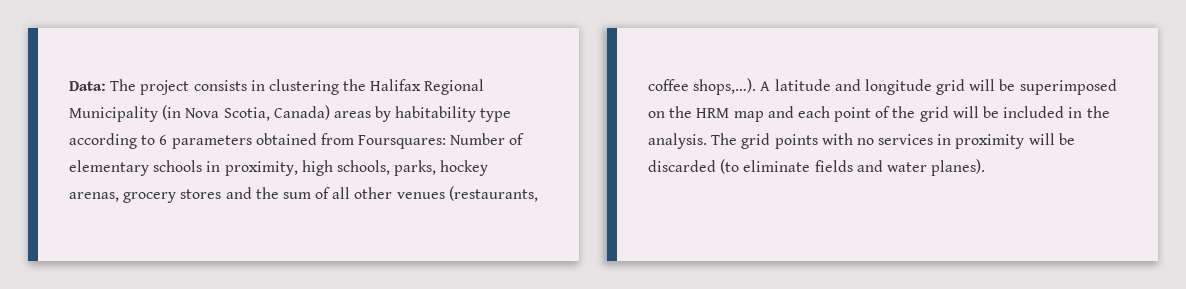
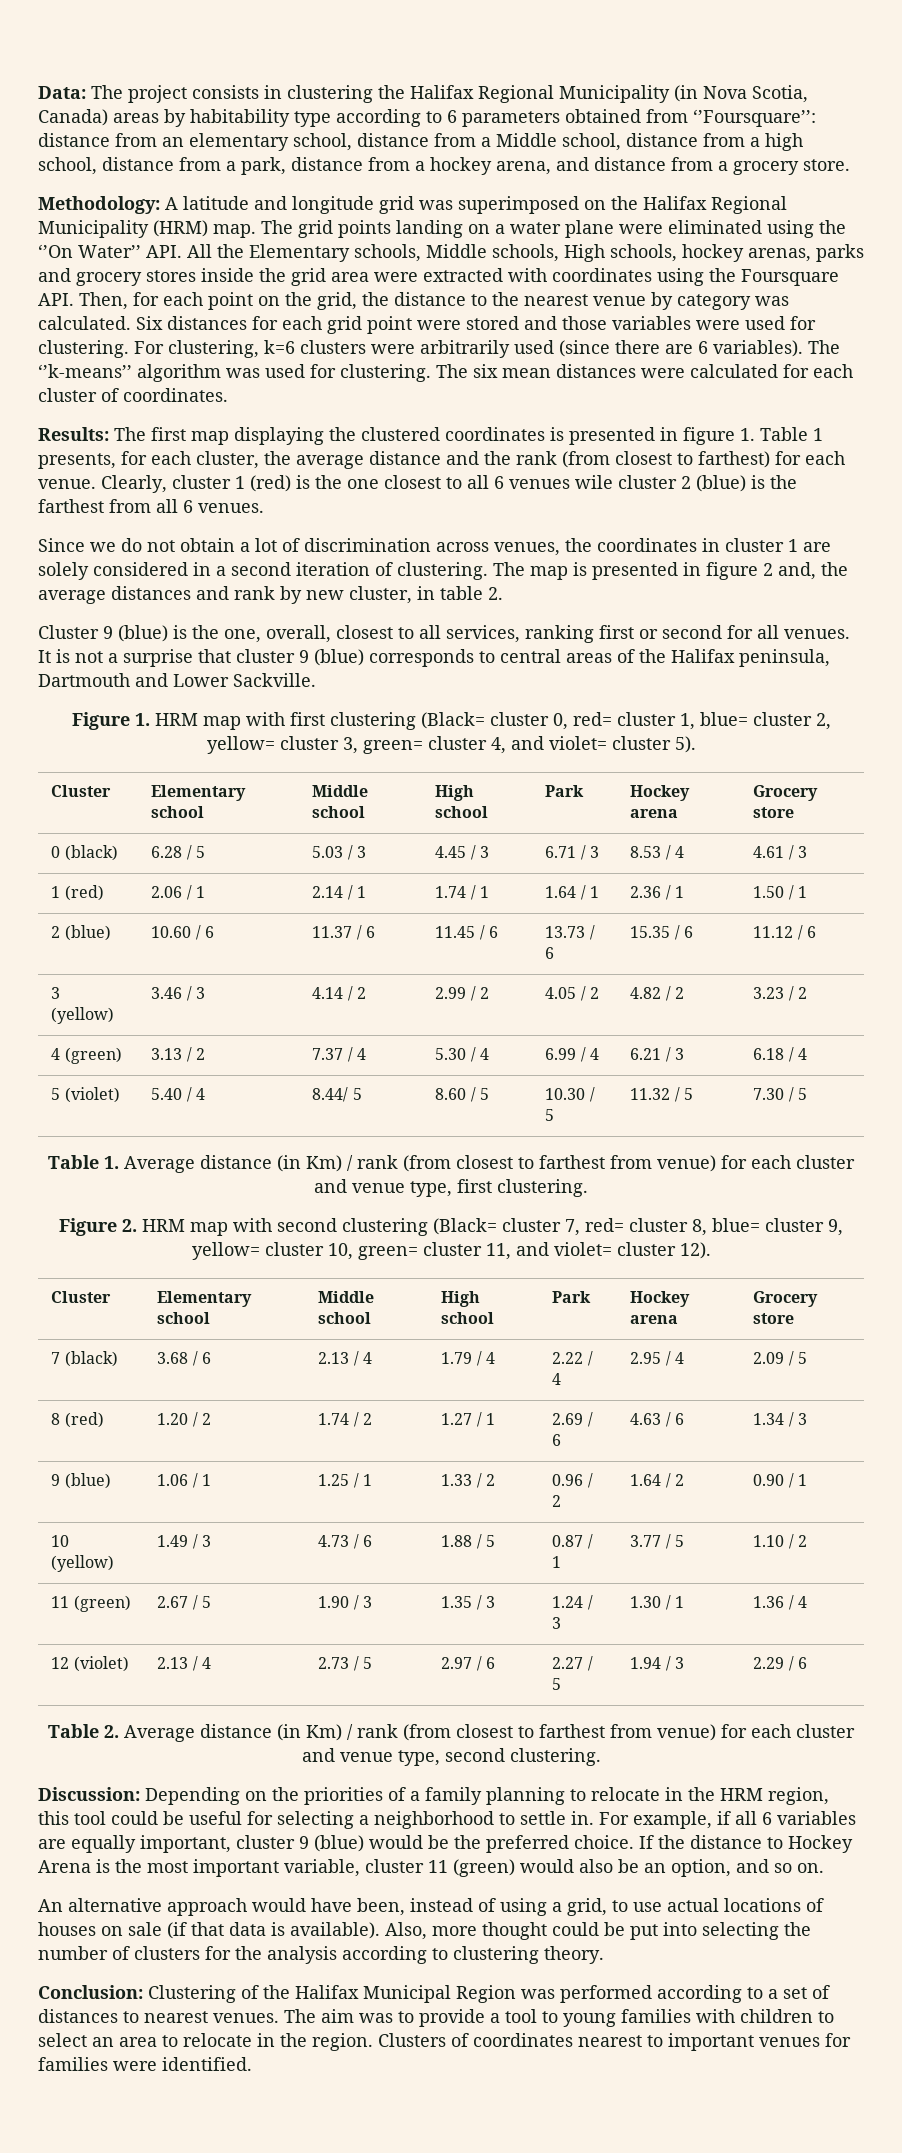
- Data: The project consists in clustering the Halifax Regional Municipality (in Nova Scotia, Canada) areas by habitability type according to 6 parameters obtained from Foursquares: Number of elementary schools in proximity, high schools, parks, hockey arenas, grocery stores and the sum of all other venues (restaurants, coffee shops,…). A latitude and longitude grid will be superimposed on the HRM map and each point of the grid will be included in the analysis. The grid points with no services in proximity will be discarded (to eliminate fields and water planes).
+ Data: The project consists in clustering the Halifax Regional Municipality (in Nova Scotia, Canada) areas by habitability type according to 6 parameters obtained from ‘’Foursquare’’: distance from an elementary school, distance from a Middle school, distance from a high school, distance from a park, distance from a hockey arena, and distance from a grocery store.
+ Methodology: A latitude and longitude grid was superimposed on the Halifax Regional Municipality (HRM) map. The grid points landing on a water plane were eliminated using the ‘’On Water’’ API. All the Elementary schools, Middle schools, High schools, hockey arenas, parks and grocery stores inside the grid area were extracted with coordinates using the Foursquare API. Then, for each point on the grid, the distance to the nearest venue by category was calculated. Six distances for each grid point were stored and those variables were used for clustering. For clustering, k=6 clusters were arbitrarily used (since there are 6 variables). The ‘’k-means’’ algorithm was used for clustering. The six mean distances were calculated for each cluster of coordinates.
+ Results: The first map displaying the clustered coordinates is presented in figure 1. Table 1 presents, for each cluster, the average distance and the rank (from closest to farthest) for each venue. Clearly, cluster 1 (red) is the one closest to all 6 venues wile cluster 2 (blue) is the farthest from all 6 venues.
+ Since we do not obtain a lot of discrimination across venues, the coordinates in cluster 1 are solely considered in a second iteration of clustering. The map is presented in figure 2 and, the average distances and rank by new cluster, in table 2.
+ Cluster 9 (blue) is the one, overall, closest to all services, ranking first or second for all venues. It is not a surprise that cluster 9 (blue) corresponds to central areas of the Halifax peninsula, Dartmouth and Lower Sackville.
+ Figure 1. HRM map with first clustering (Black= cluster 0, red= cluster 1, blue= cluster 2, yellow= cluster 3, green= cluster 4, and violet= cluster 5).
+ Cluster | Elementary school | Middle school | High school | Park | Hockey arena | Grocery store
+ 0 (black) | 6.28 / 5 | 5.03 / 3 | 4.45 / 3 | 6.71 / 3 | 8.53 / 4 | 4.61 / 3
+ 1 (red) | 2.06 / 1 | 2.14 / 1 | 1.74 / 1 | 1.64 / 1 | 2.36 / 1 | 1.50 / 1
+ 2 (blue) | 10.60 / 6 | 11.37 / 6 | 11.45 / 6 | 13.73 / 6 | 15.35 / 6 | 11.12 / 6
+ 3 (yellow) | 3.46 / 3 | 4.14 / 2 | 2.99 / 2 | 4.05 / 2 | 4.82 / 2 | 3.23 / 2
+ 4 (green) | 3.13 / 2 | 7.37 / 4 | 5.30 / 4 | 6.99 / 4 | 6.21 / 3 | 6.18 / 4
+ 5 (violet) | 5.40 / 4 | 8.44/ 5 | 8.60 / 5 | 10.30 / 5 | 11.32 / 5 | 7.30 / 5
+ Table 1. Average distance (in Km) / rank (from closest to farthest from venue) for each cluster and venue type, first clustering.
+ Figure 2. HRM map with second clustering (Black= cluster 7, red= cluster 8, blue= cluster 9, yellow= cluster 10, green= cluster 11, and violet= cluster 12).
+ Cluster | Elementary school | Middle school | High school | Park | Hockey arena | Grocery store
+ 7 (black) | 3.68 / 6 | 2.13 / 4 | 1.79 / 4 | 2.22 / 4 | 2.95 / 4 | 2.09 / 5
+ 8 (red) | 1.20 / 2 | 1.74 / 2 | 1.27 / 1 | 2.69 / 6 | 4.63 / 6 | 1.34 / 3
+ 9 (blue) | 1.06 / 1 | 1.25 / 1 | 1.33 / 2 | 0.96 / 2 | 1.64 / 2 | 0.90 / 1
+ 10 (yellow) | 1.49 / 3 | 4.73 / 6 | 1.88 / 5 | 0.87 / 1 | 3.77 / 5 | 1.10 / 2
+ 11 (green) | 2.67 / 5 | 1.90 / 3 | 1.35 / 3 | 1.24 / 3 | 1.30 / 1 | 1.36 / 4
+ 12 (violet) | 2.13 / 4 | 2.73 / 5 | 2.97 / 6 | 2.27 / 5 | 1.94 / 3 | 2.29 / 6
+ Table 2. Average distance (in Km) / rank (from closest to farthest from venue) for each cluster and venue type, second clustering.
+ Discussion: Depending on the priorities of a family planning to relocate in the HRM region, this tool could be useful for selecting a neighborhood to settle in. For example, if all 6 variables are equally important, cluster 9 (blue) would be the preferred choice. If the distance to Hockey Arena is the most important variable, cluster 11 (green) would also be an option, and so on.
+ An alternative approach would have been, instead of using a grid, to use actual locations of houses on sale (if that data is available). Also, more thought could be put into selecting the number of clusters for the analysis according to clustering theory.
+ Conclusion: Clustering of the Halifax Municipal Region was performed according to a set of distances to nearest venues. The aim was to provide a tool to young families with children to select an area to relocate in the region. Clusters of coordinates nearest to important venues for families were identified.

